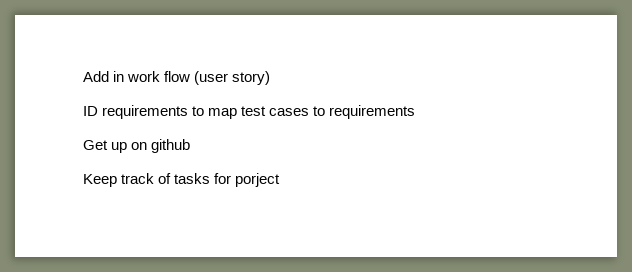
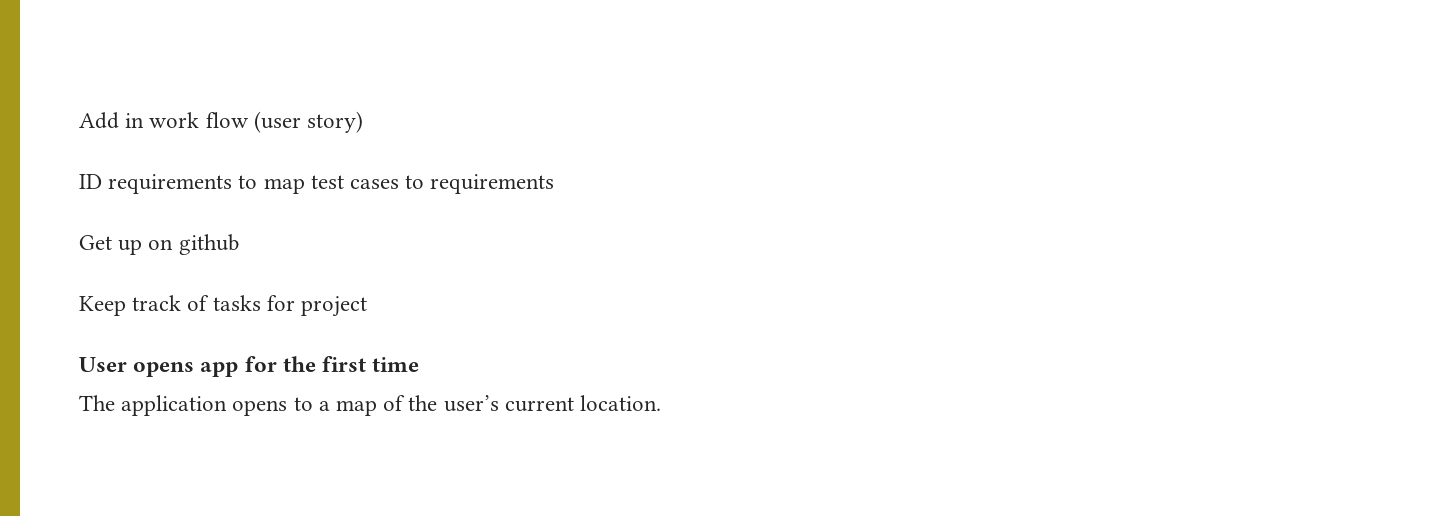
- Keep track of tasks for porject
+ Keep track of tasks for project
+ User opens app for the first time
+ The application opens to a map of the user’s current location.

